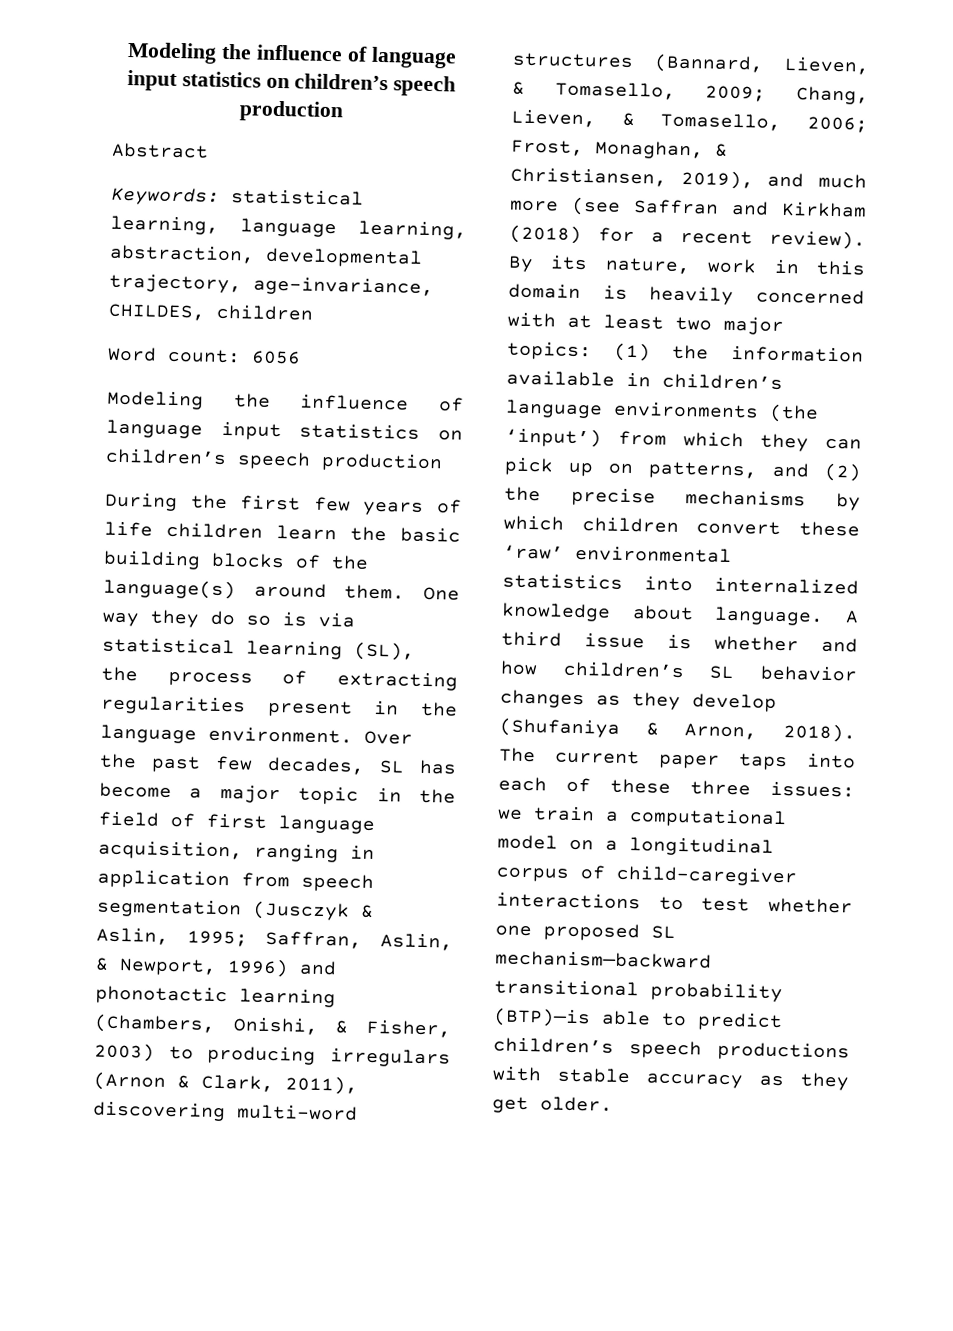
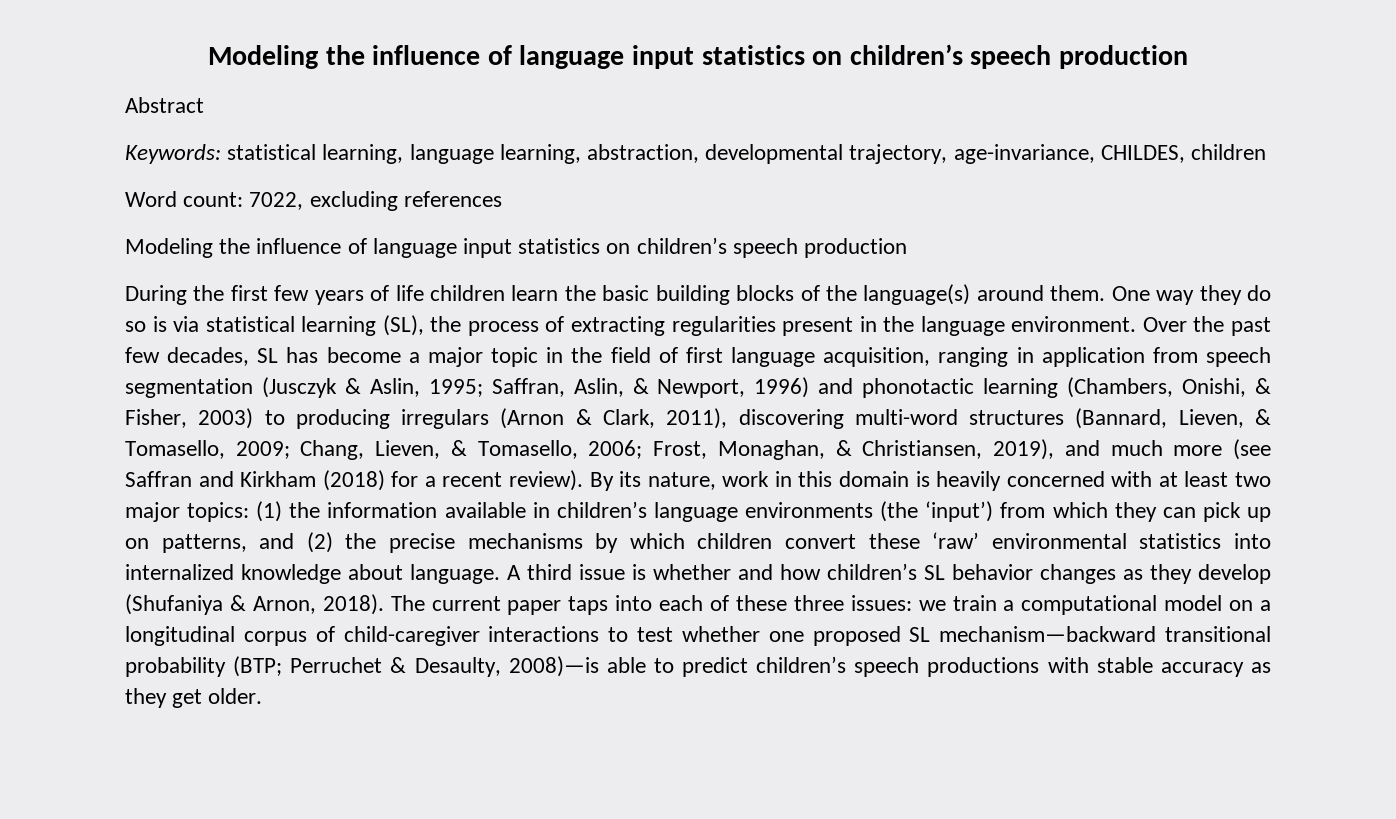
- Word count: 6056
+ Word count: 7022, excluding references
- The current paper taps into each of these three issues: we train a computational model on a longitudinal corpus of child-caregiver interactions to test whether one proposed SL mechanism—backward transitional probability (BTP)—is able to predict children’s speech productions with stable accuracy as they get older.
+ The current paper taps into each of these three issues: we train a computational model on a longitudinal corpus of child-caregiver interactions to test whether one proposed SL mechanism—backward transitional probability (BTP; Perruchet & Desaulty, 2008)—is able to predict children’s speech productions with stable accuracy as they get older.

